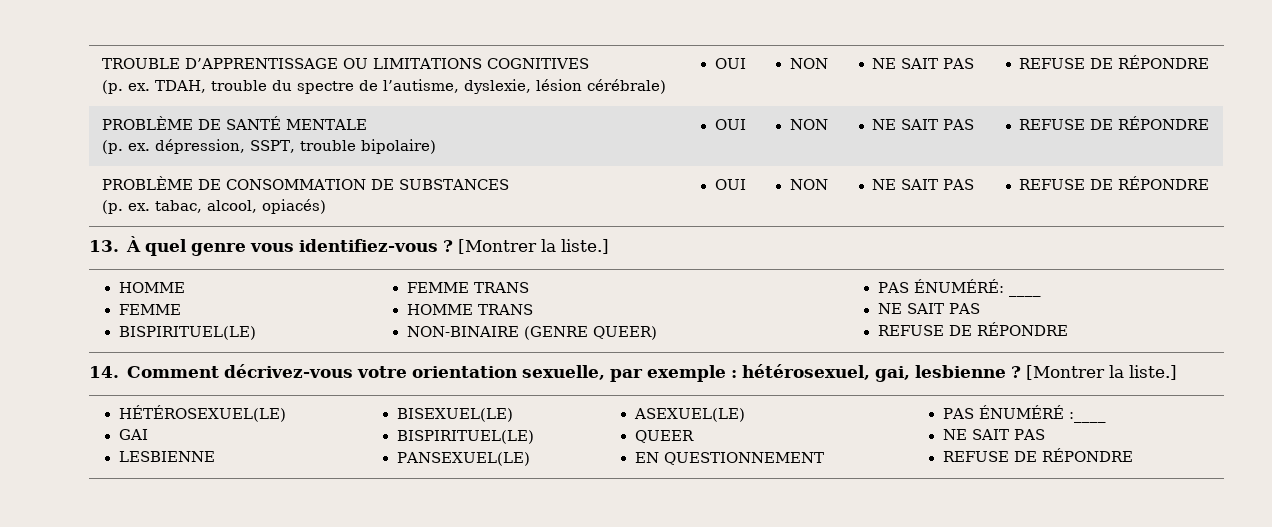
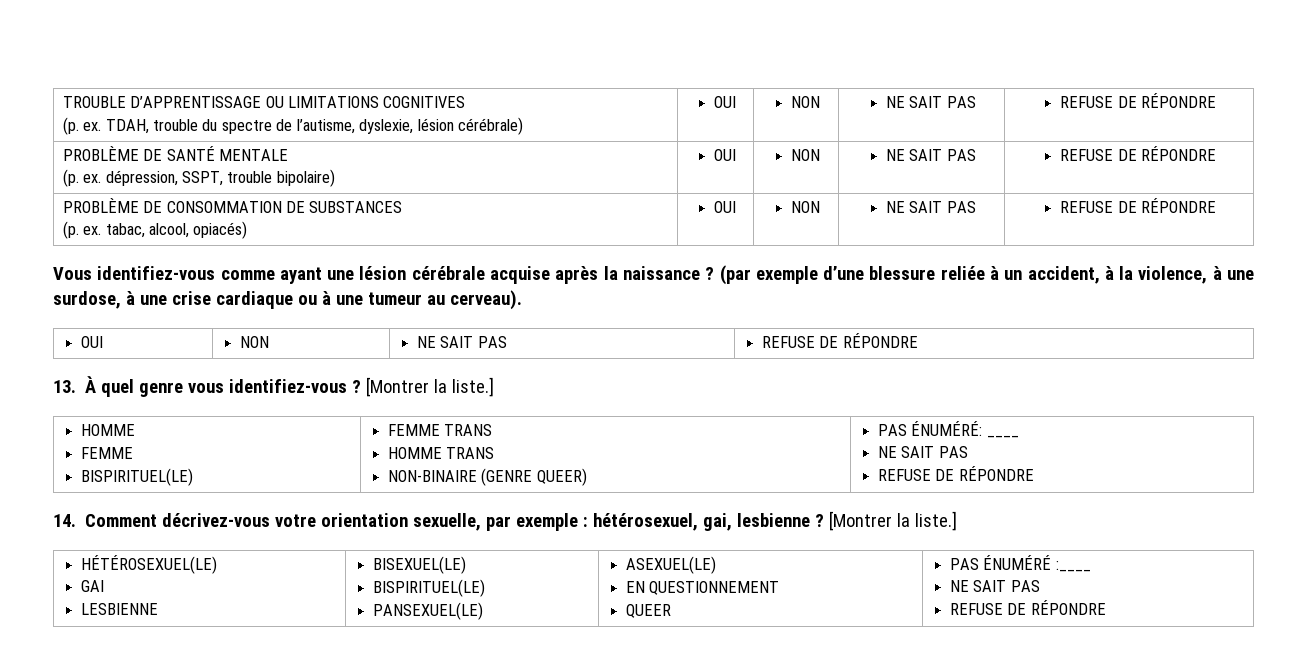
+ Vous identifiez-vous comme ayant une lésion cérébrale acquise après la naissance ? (par exemple d’une blessure reliée à un accident, à la violence, à une surdose, à une crise cardiaque ou à une tumeur au cerveau).
+ OUI | NON | NE SAIT PAS | REFUSE DE RÉPONDRE
  HÉTÉROSEXUEL(LE)
  GAI
  LESBIENNE | BISEXUEL(LE)
  BISPIRITUEL(LE)
  PANSEXUEL(LE) | ASEXUEL(LE)
- QUEER
- EN QUESTIONNEMENT | PAS ÉNUMÉRÉ :____
+ EN QUESTIONNEMENT
+ QUEER | PAS ÉNUMÉRÉ :____

